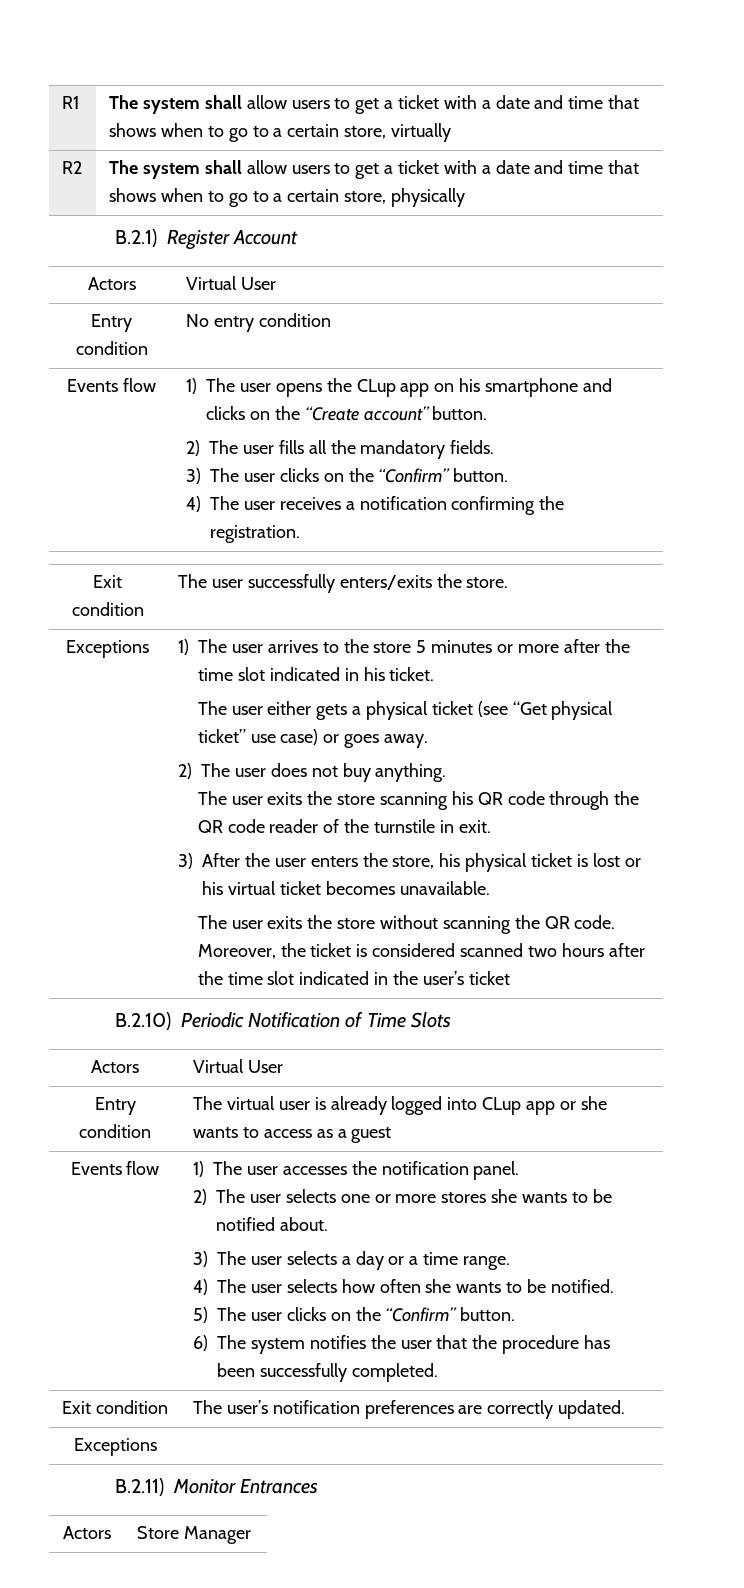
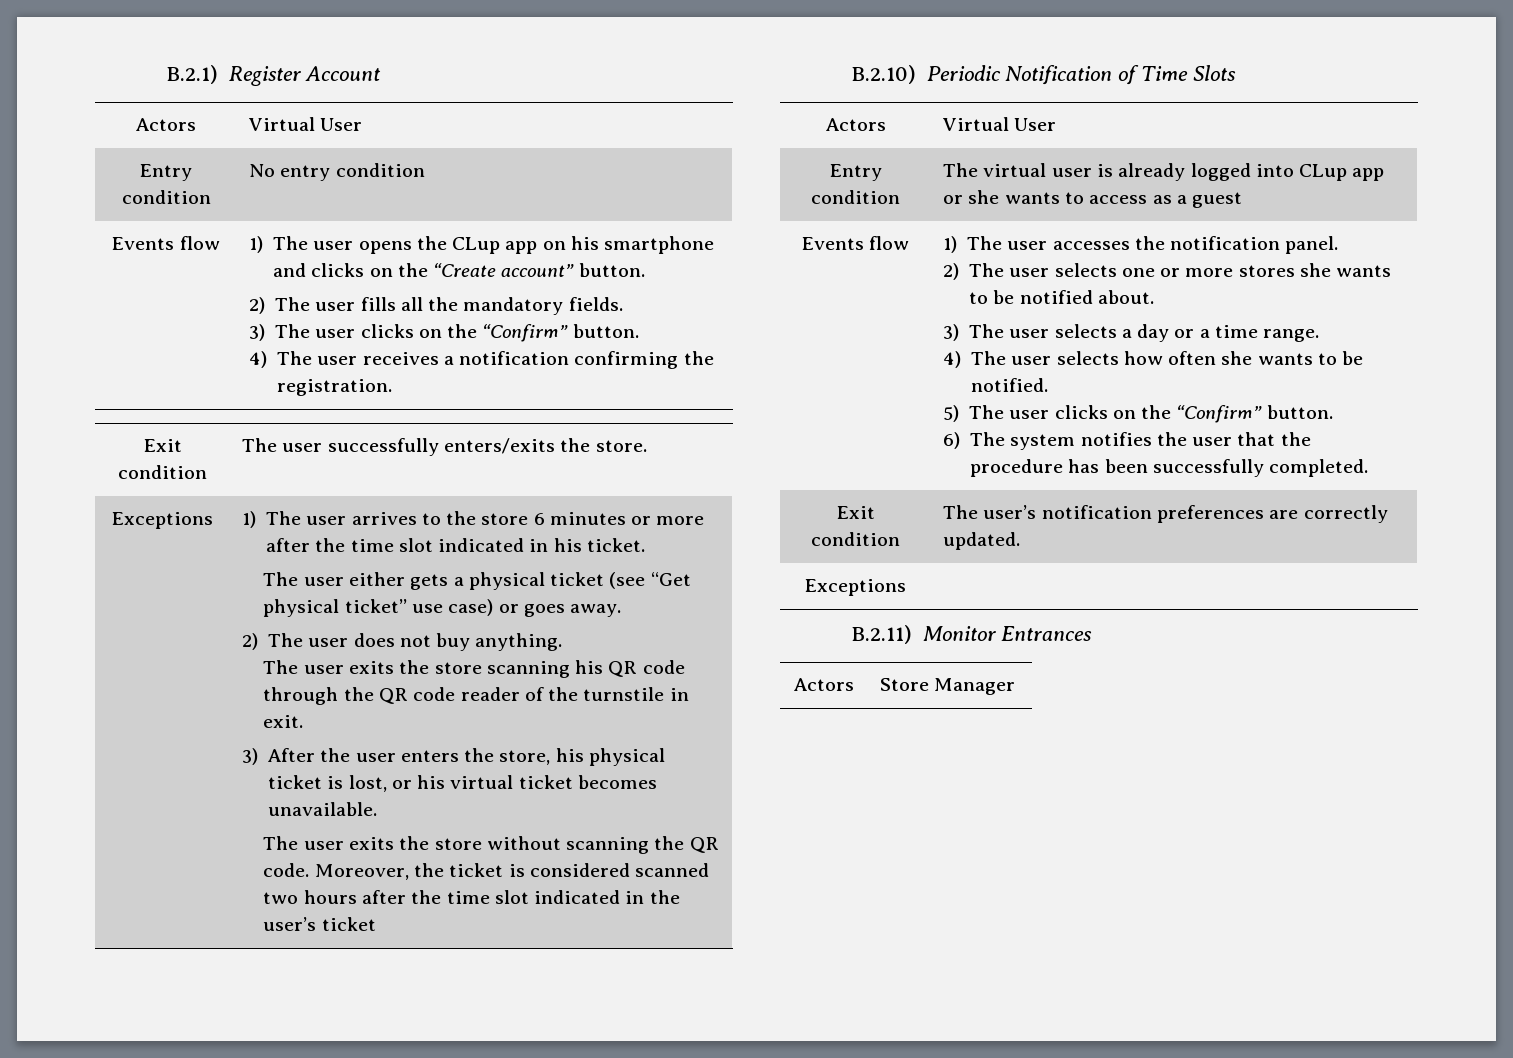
- R1 | The system shall allow users to get a ticket with a date and time that shows when to go to a certain store, virtually
- R2 | The system shall allow users to get a ticket with a date and time that shows when to go to a certain store, physically
- 1) The user arrives to the store 5 minutes or more after the time slot indicated in his ticket.
+ 1) The user arrives to the store 6 minutes or more after the time slot indicated in his ticket.
- 3) After the user enters the store, his physical ticket is lost or his virtual ticket becomes unavailable.
+ 3) After the user enters the store, his physical ticket is lost, or his virtual ticket becomes unavailable.

